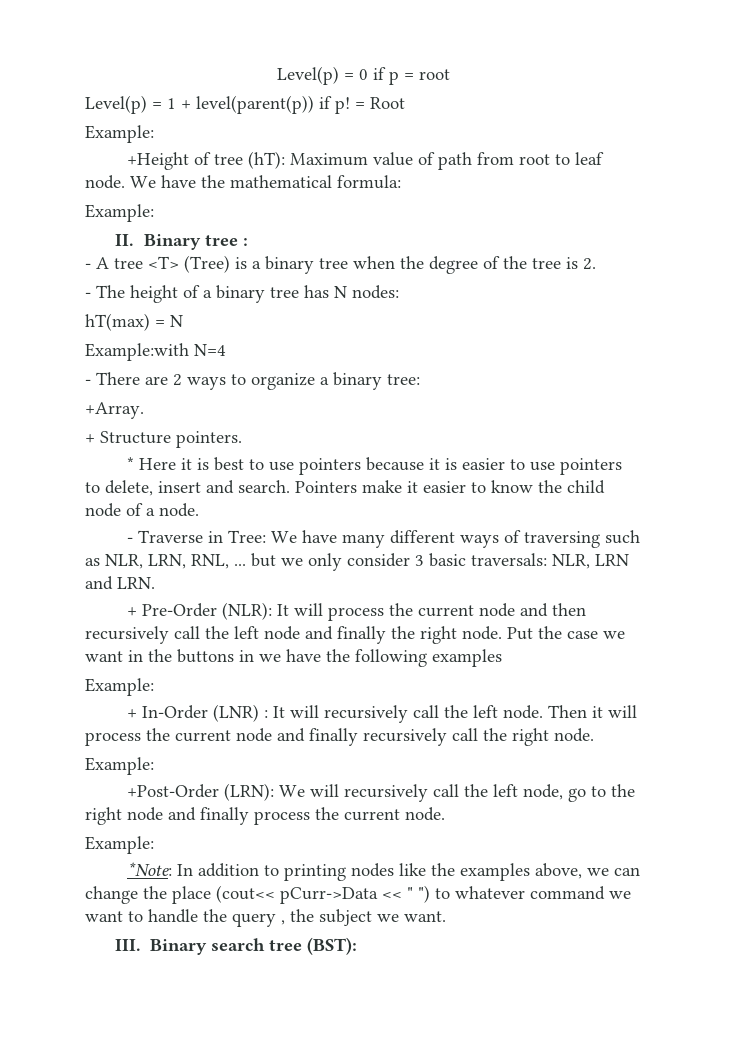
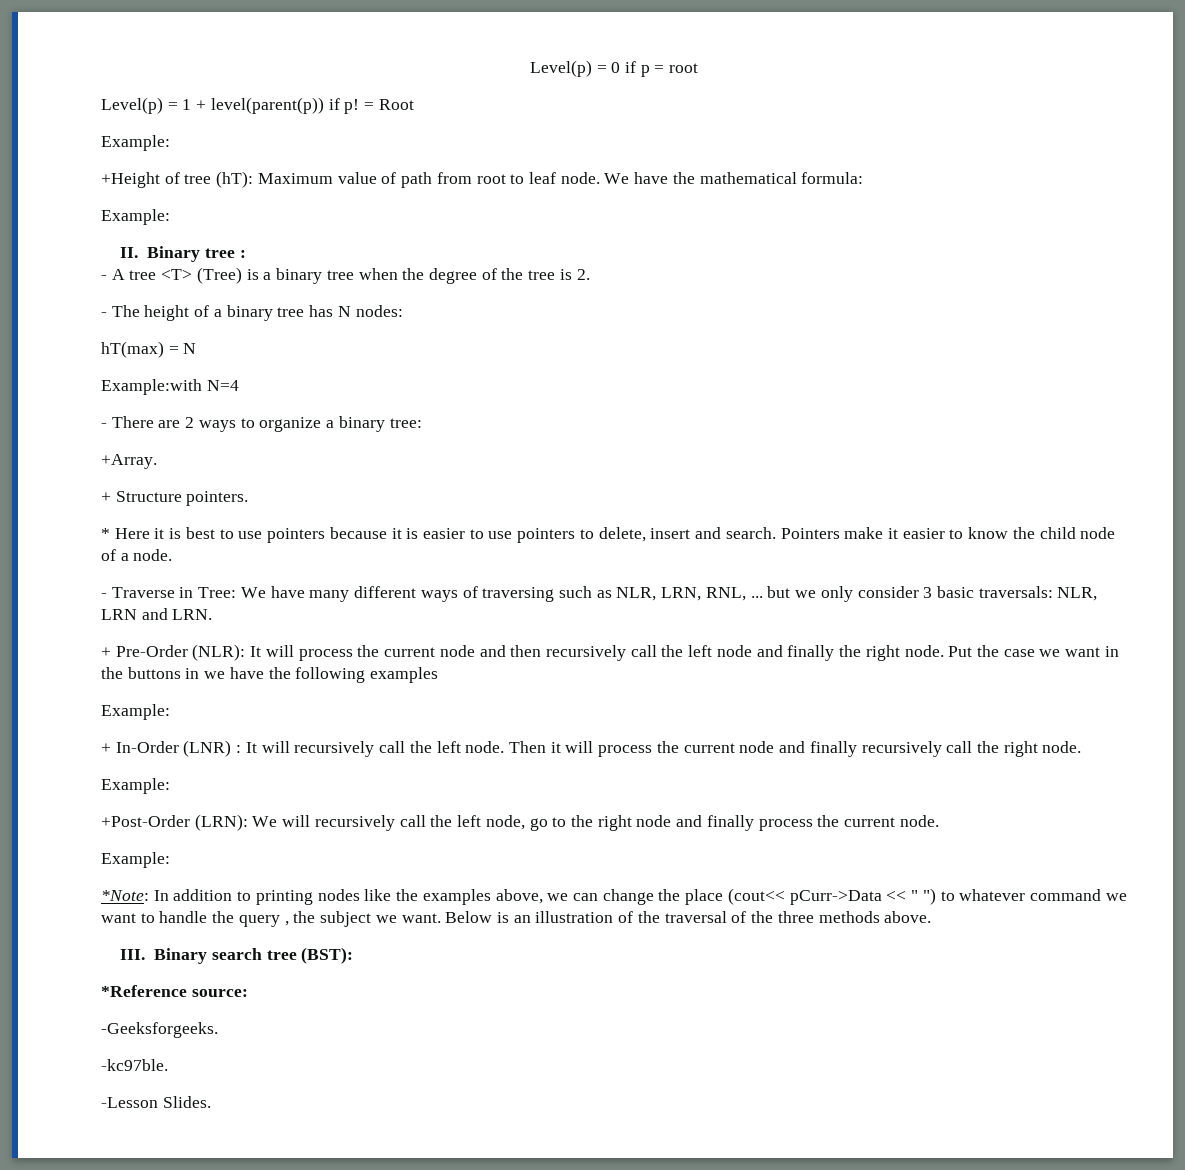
+ Below is an illustration of the traversal of the three methods above.
+ *Reference source:
+ -Geeksforgeeks.
+ -kc97ble.
+ -Lesson Slides.

